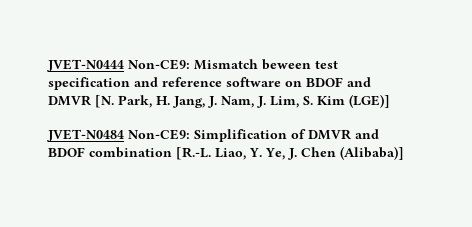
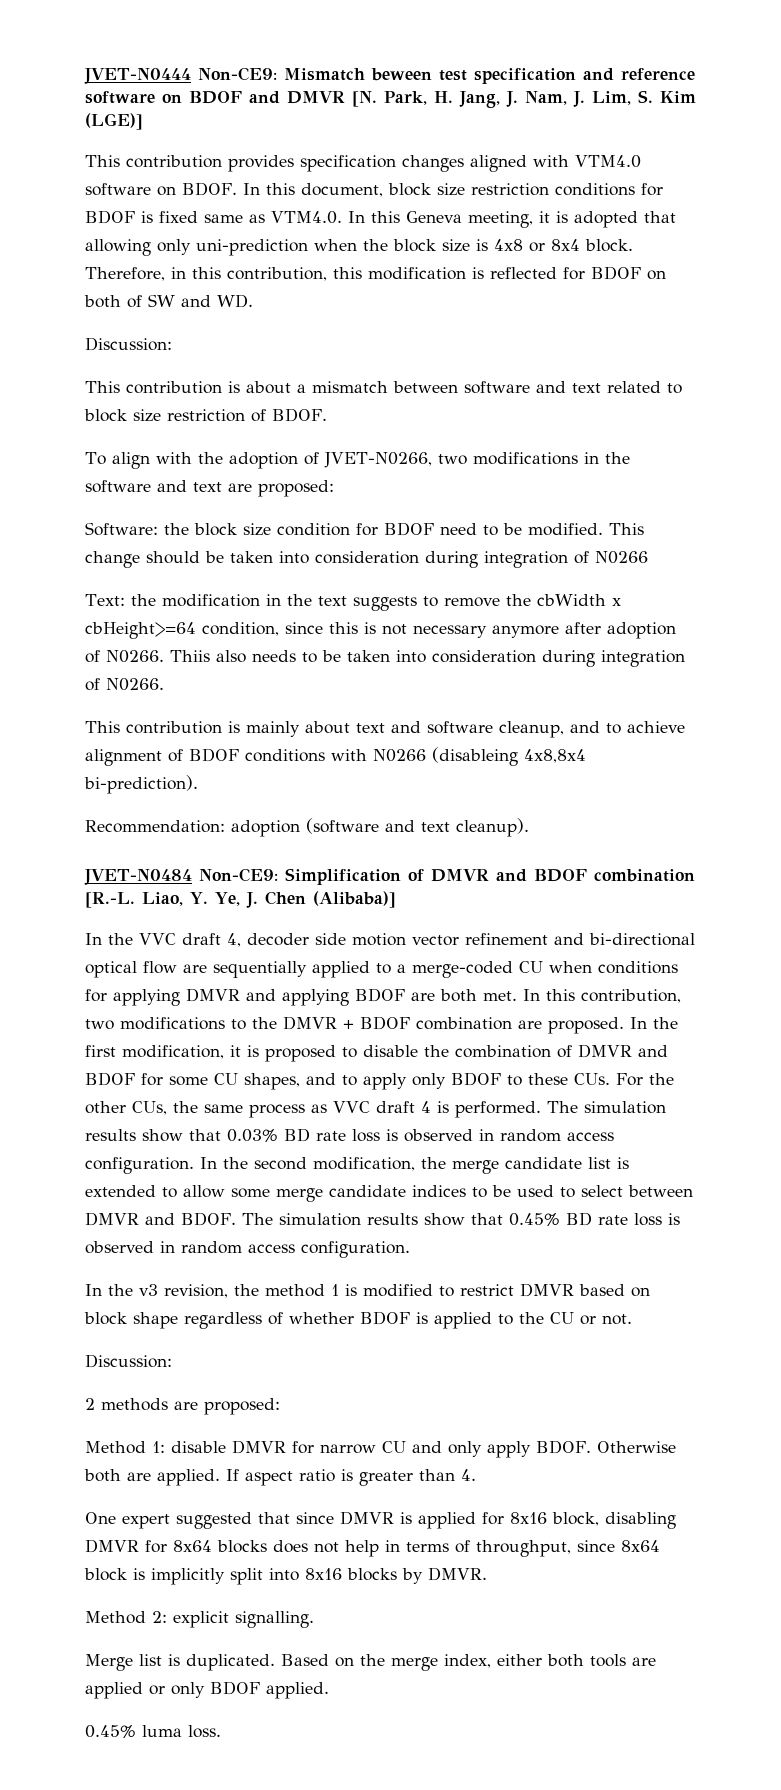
+ This contribution provides specification changes aligned with VTM4.0 software on BDOF. In this document, block size restriction conditions for BDOF is fixed same as VTM4.0. In this Geneva meeting, it is adopted that allowing only uni-prediction when the block size is 4x8 or 8x4 block. Therefore, in this contribution, this modification is reflected for BDOF on both of SW and WD.
+ Discussion:
+ This contribution is about a mismatch between software and text related to block size restriction of BDOF.
+ To align with the adoption of JVET-N0266, two modifications in the software and text are proposed:
+ Software: the block size condition for BDOF need to be modified. This change should be taken into consideration during integration of N0266
+ Text: the modification in the text suggests to remove the cbWidth x cbHeight>=64 condition, since this is not necessary anymore after adoption of N0266. Thiis also needs to be taken into consideration during integration of N0266.
+ This contribution is mainly about text and software cleanup, and to achieve alignment of BDOF conditions with N0266 (disableing 4x8,8x4 bi-prediction).
+ Recommendation: adoption (software and text cleanup).
+ In the VVC draft 4, decoder side motion vector refinement and bi-directional optical flow are sequentially applied to a merge-coded CU when conditions for applying DMVR and applying BDOF are both met. In this contribution, two modifications to the DMVR + BDOF combination are proposed. In the first modification, it is proposed to disable the combination of DMVR and BDOF for some CU shapes, and to apply only BDOF to these CUs. For the other CUs, the same process as VVC draft 4 is performed. The simulation results show that 0.03% BD rate loss is observed in random access configuration. In the second modification, the merge candidate list is extended to allow some merge candidate indices to be used to select between DMVR and BDOF. The simulation results show that 0.45% BD rate loss is observed in random access configuration.
+ In the v3 revision, the method 1 is modified to restrict DMVR based on block shape regardless of whether BDOF is applied to the CU or not.
+ Discussion:
+ 2 methods are proposed:
+ Method 1: disable DMVR for narrow CU and only apply BDOF. Otherwise both are applied. If aspect ratio is greater than 4.
+ One expert suggested that since DMVR is applied for 8x16 block, disabling DMVR for 8x64 blocks does not help in terms of throughput, since 8x64 block is implicitly split into 8x16 blocks by DMVR.
+ Method 2: explicit signalling.
+ Merge list is duplicated. Based on the merge index, either both tools are applied or only BDOF applied.
+ 0.45% luma loss.

